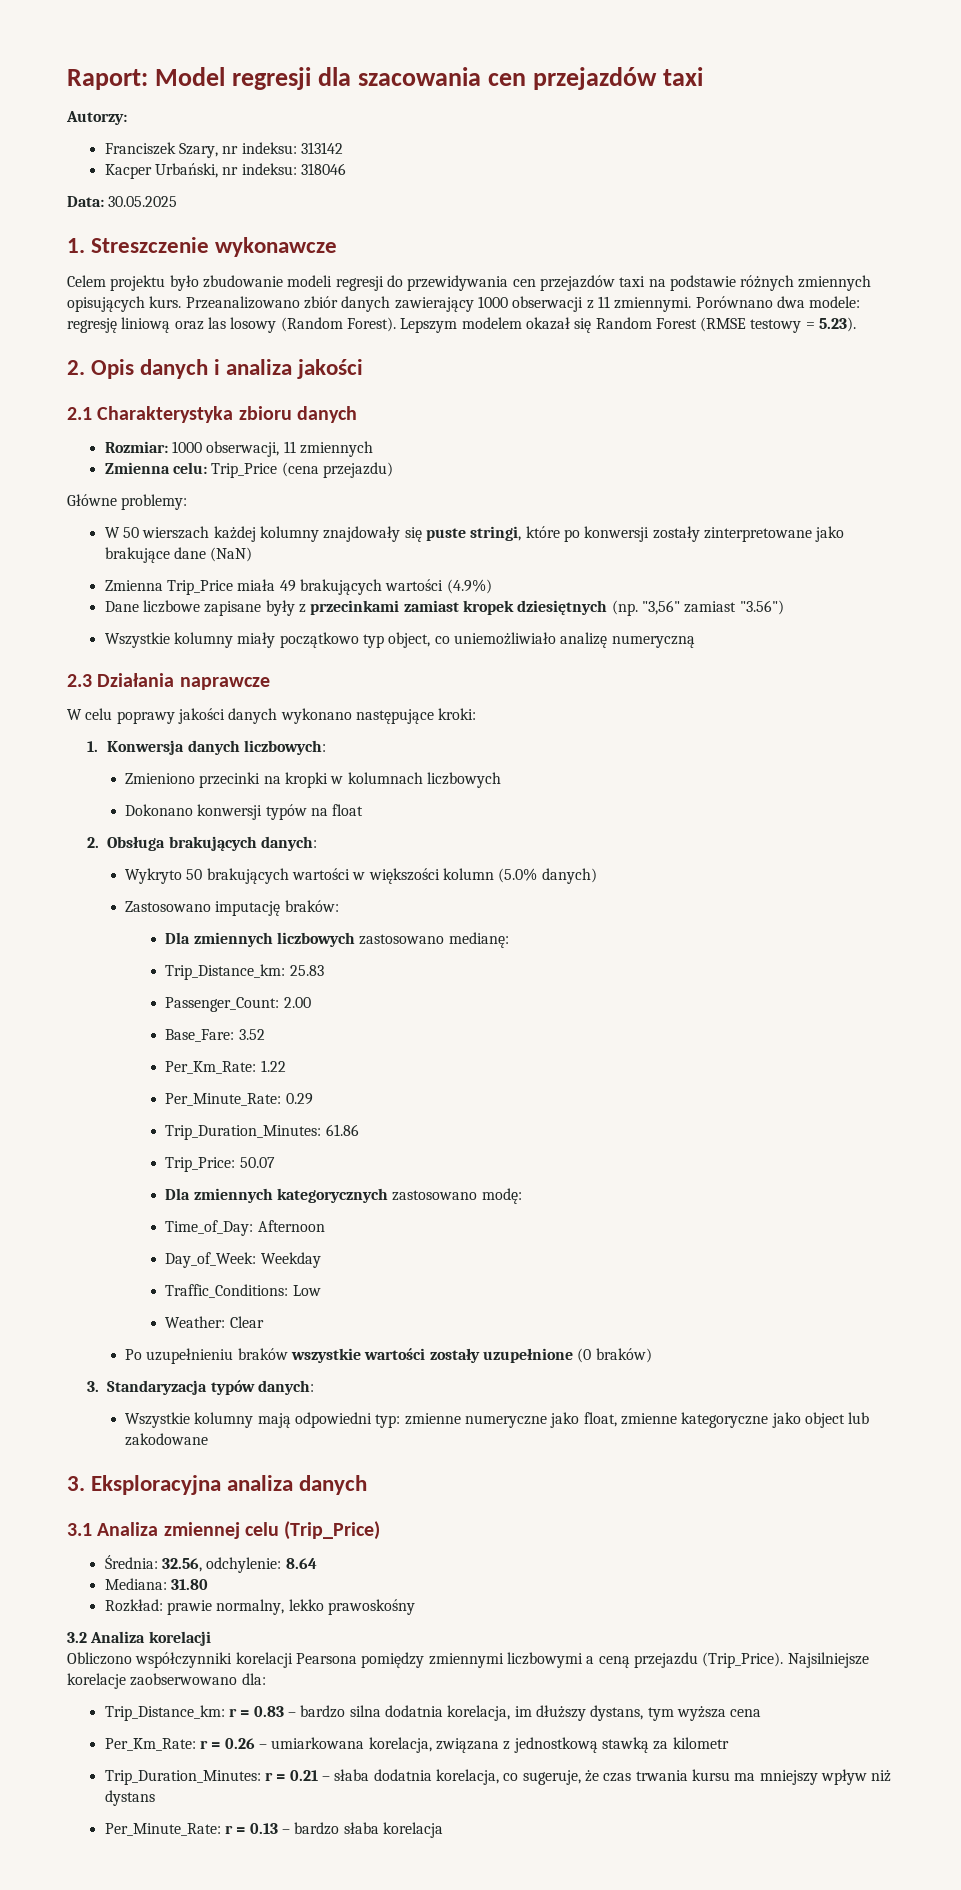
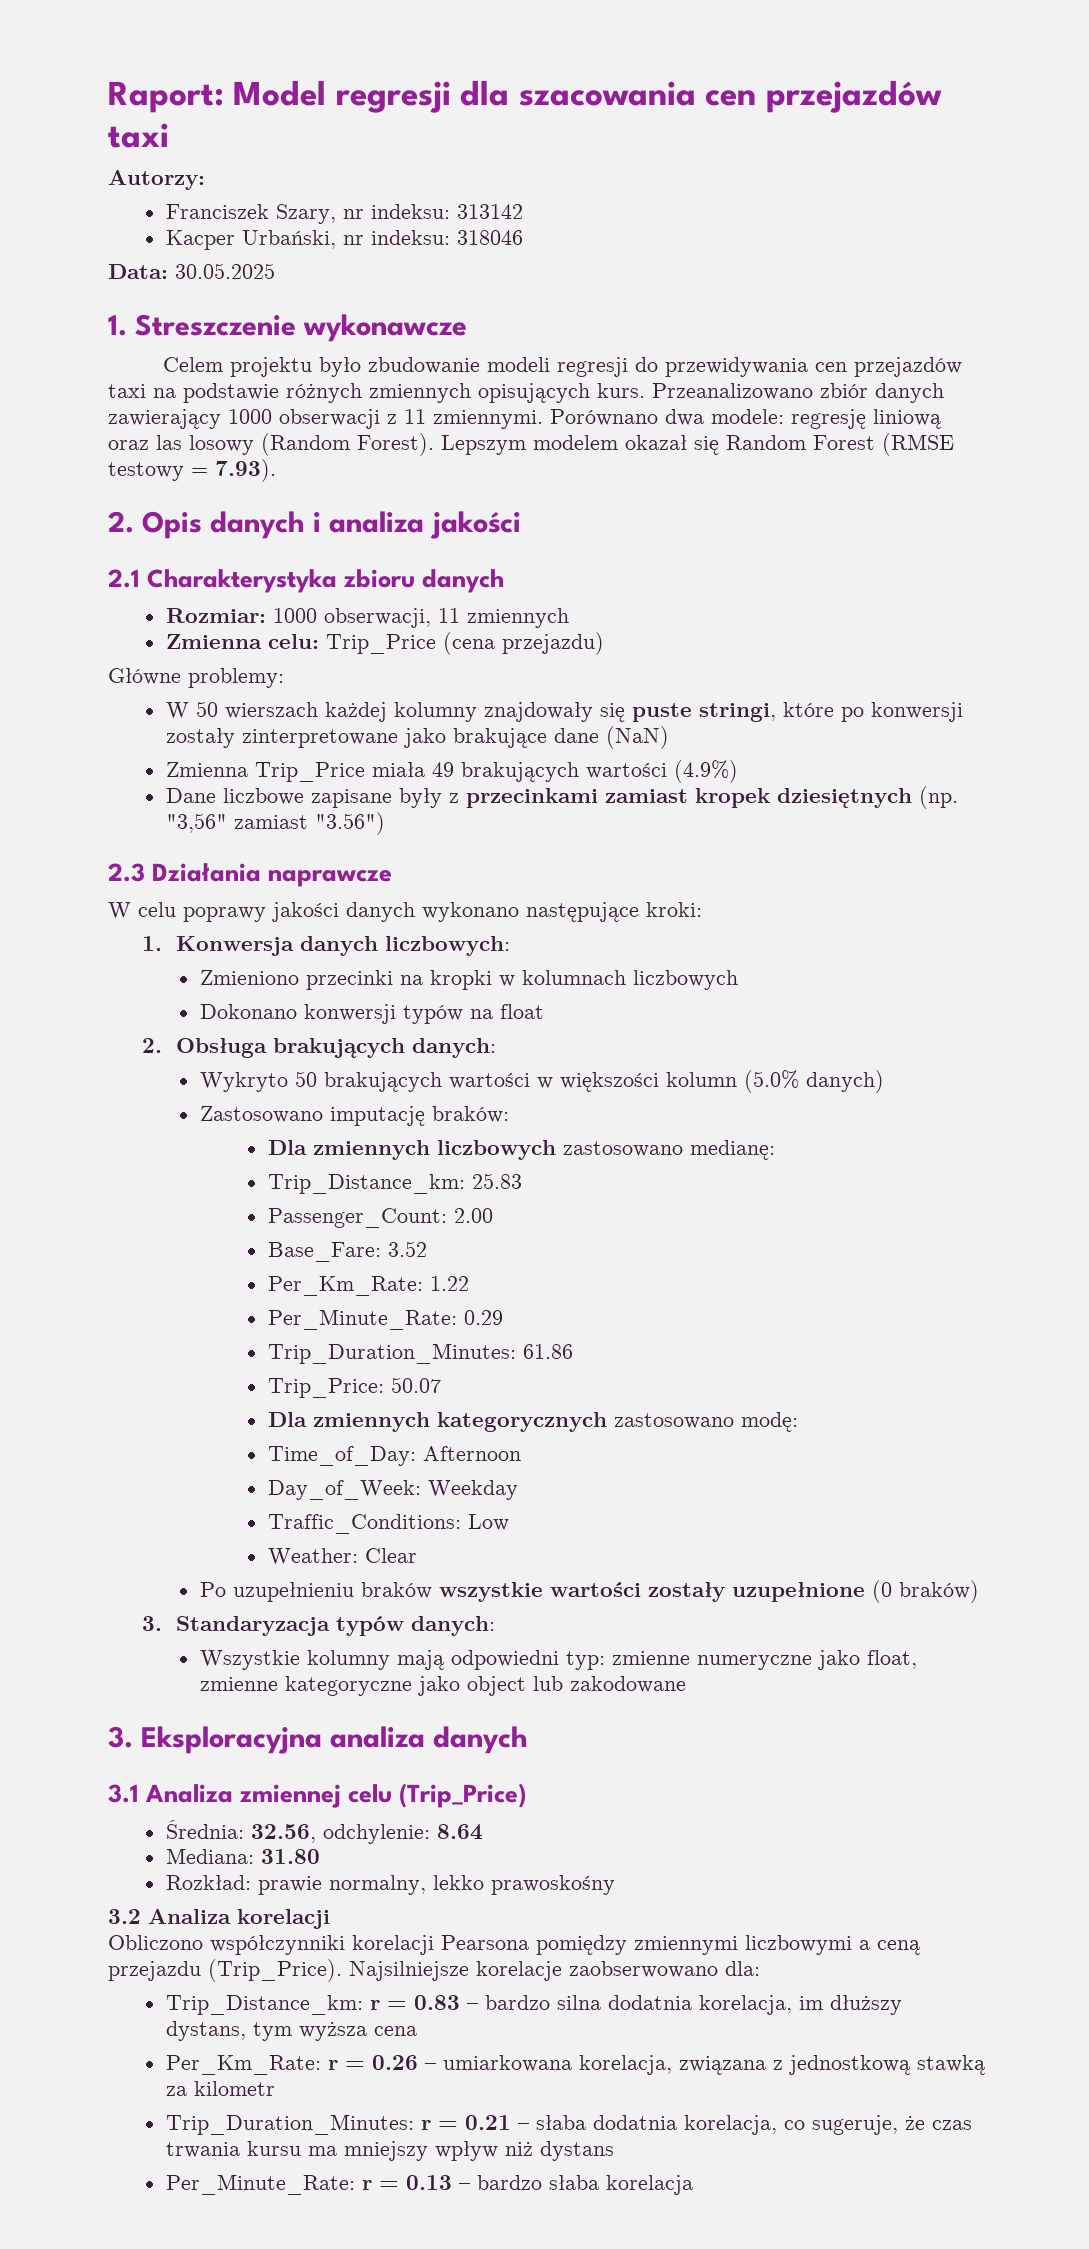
- Lepszym modelem okazał się Random Forest (RMSE testowy = 5.23).
+ Lepszym modelem okazał się Random Forest (RMSE testowy = 7.93).
- Wszystkie kolumny miały początkowo typ object, co uniemożliwiało analizę numeryczną

